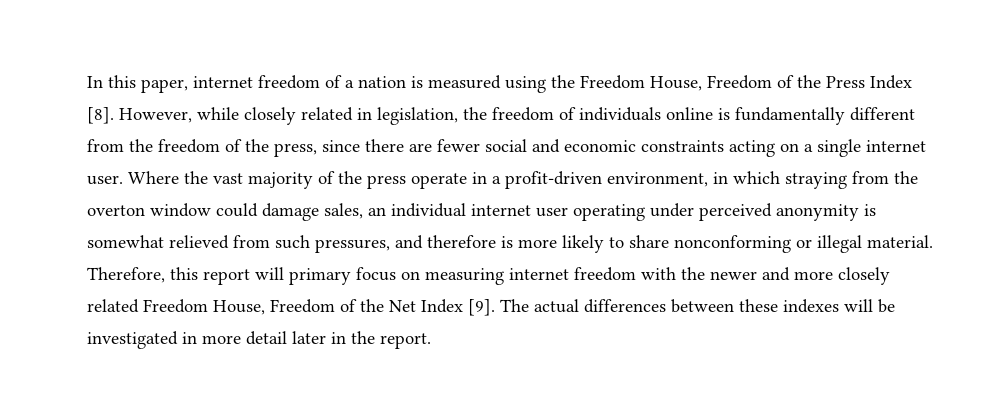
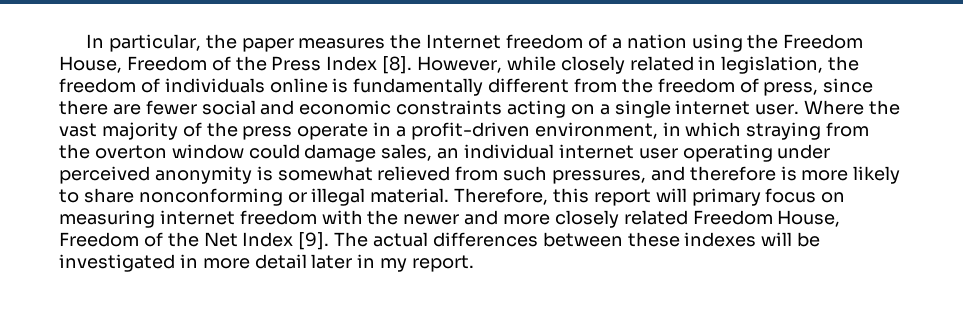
- In this paper, internet freedom of a nation is measured using the Freedom House, Freedom of the Press Index [8].
+ In particular, the paper measures the Internet freedom of a nation using the Freedom House, Freedom of the Press Index [8].
- However, while closely related in legislation, the freedom of individuals online is fundamentally different from the freedom of the press, since there are fewer social and economic constraints acting on a single internet user.
+ However, while closely related in legislation, the freedom of individuals online is fundamentally different from the freedom of press, since there are fewer social and economic constraints acting on a single internet user.
- The actual differences between these indexes will be investigated in more detail later in the report.
+ The actual differences between these indexes will be investigated in more detail later in my report.

